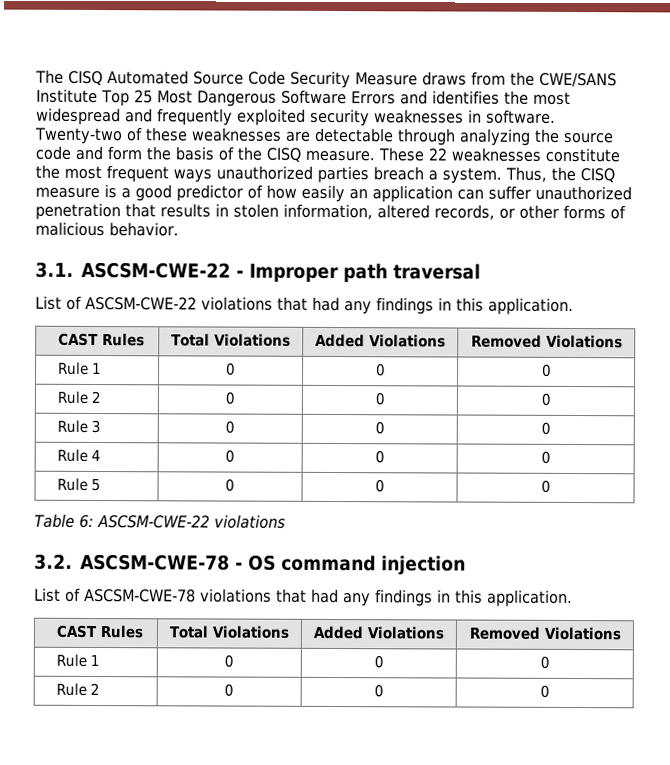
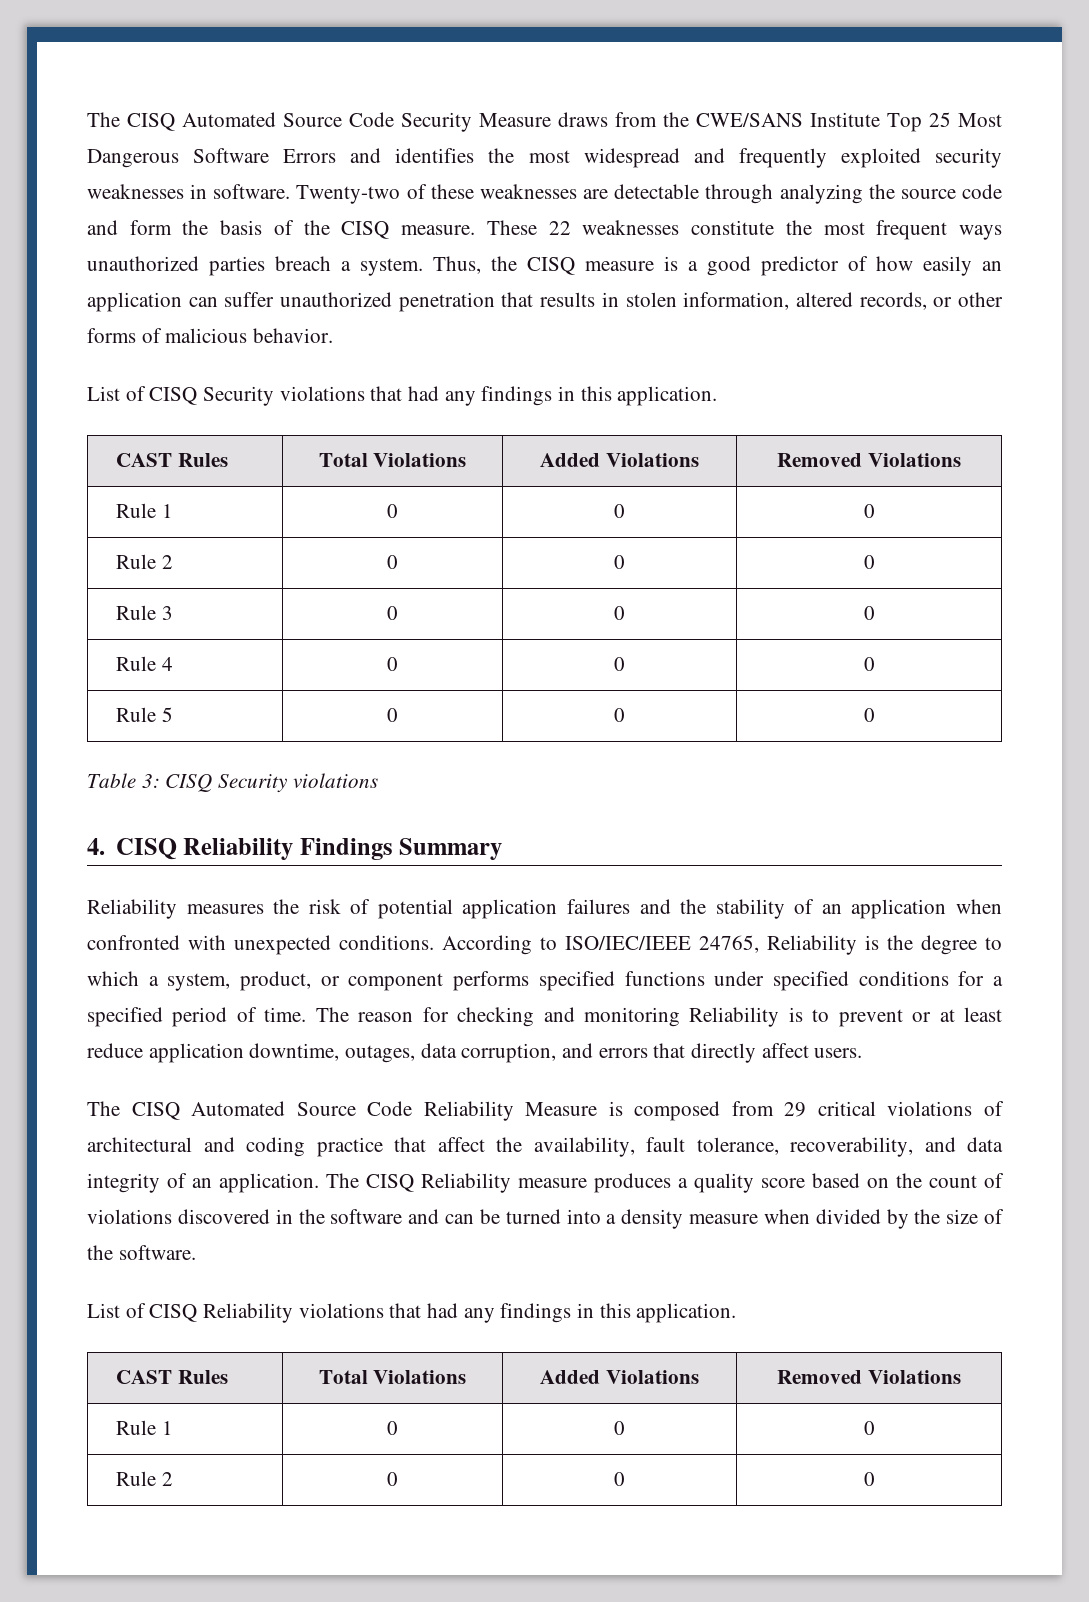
- 3.1. ASCSM-CWE-22 - Improper path traversal
- List of ASCSM-CWE-22 violations that had any findings in this application.
+ List of CISQ Security violations that had any findings in this application.
- Table 6: ASCSM-CWE-22 violations
- 3.2. ASCSM-CWE-78 - OS command injection
- List of ASCSM-CWE-78 violations that had any findings in this application.
+ Table 3: CISQ Security violations
+ 4. CISQ Reliability Findings Summary
+ Reliability measures the risk of potential application failures and the stability of an application when confronted with unexpected conditions. According to ISO/IEC/IEEE 24765, Reliability is the degree to which a system, product, or component performs specified functions under specified conditions for a specified period of time. The reason for checking and monitoring Reliability is to prevent or at least reduce application downtime, outages, data corruption, and errors that directly affect users.
+ The CISQ Automated Source Code Reliability Measure is composed from 29 critical violations of architectural and coding practice that affect the availability, fault tolerance, recoverability, and data integrity of an application. The CISQ Reliability measure produces a quality score based on the count of violations discovered in the software and can be turned into a density measure when divided by the size of the software.
+ List of CISQ Reliability violations that had any findings in this application.

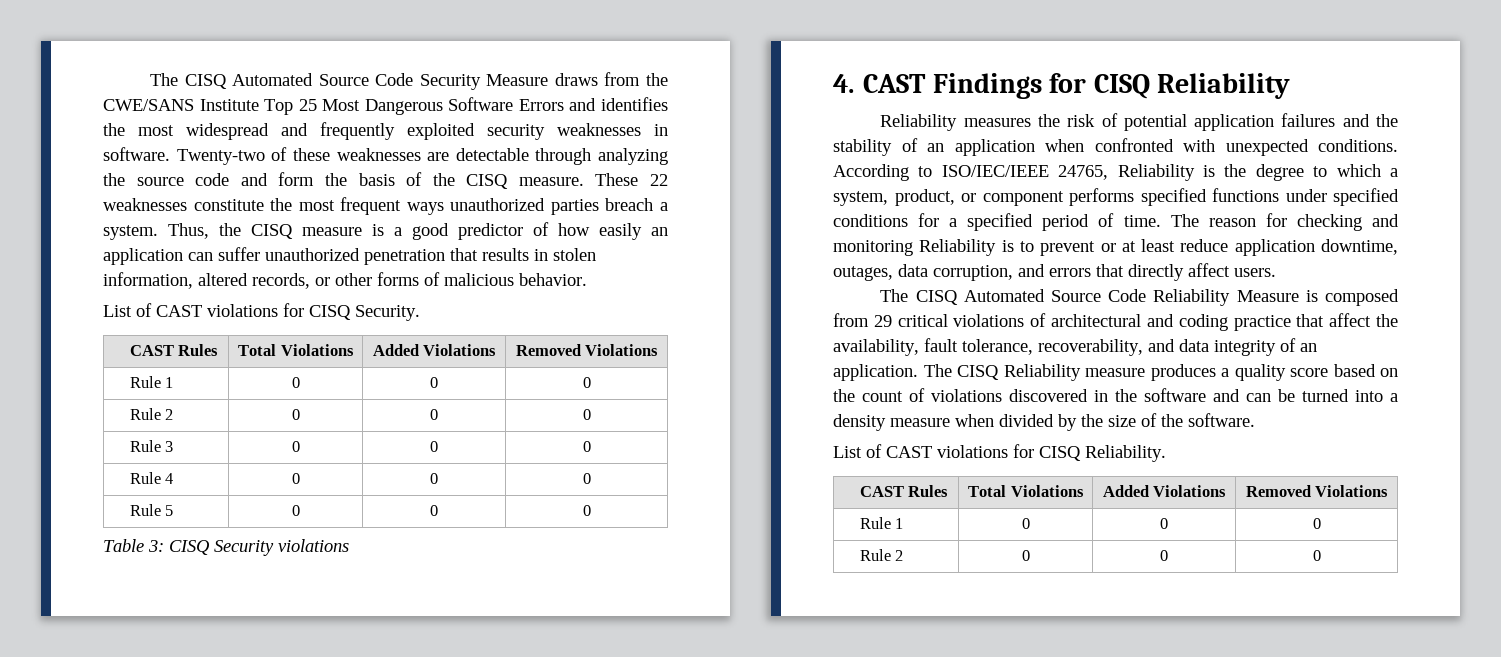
- List of CISQ Security violations that had any findings in this application.
+ List of CAST violations for CISQ Security.
- 4. CISQ Reliability Findings Summary
+ 4. CAST Findings for CISQ Reliability
- List of CISQ Reliability violations that had any findings in this application.
+ List of CAST violations for CISQ Reliability.

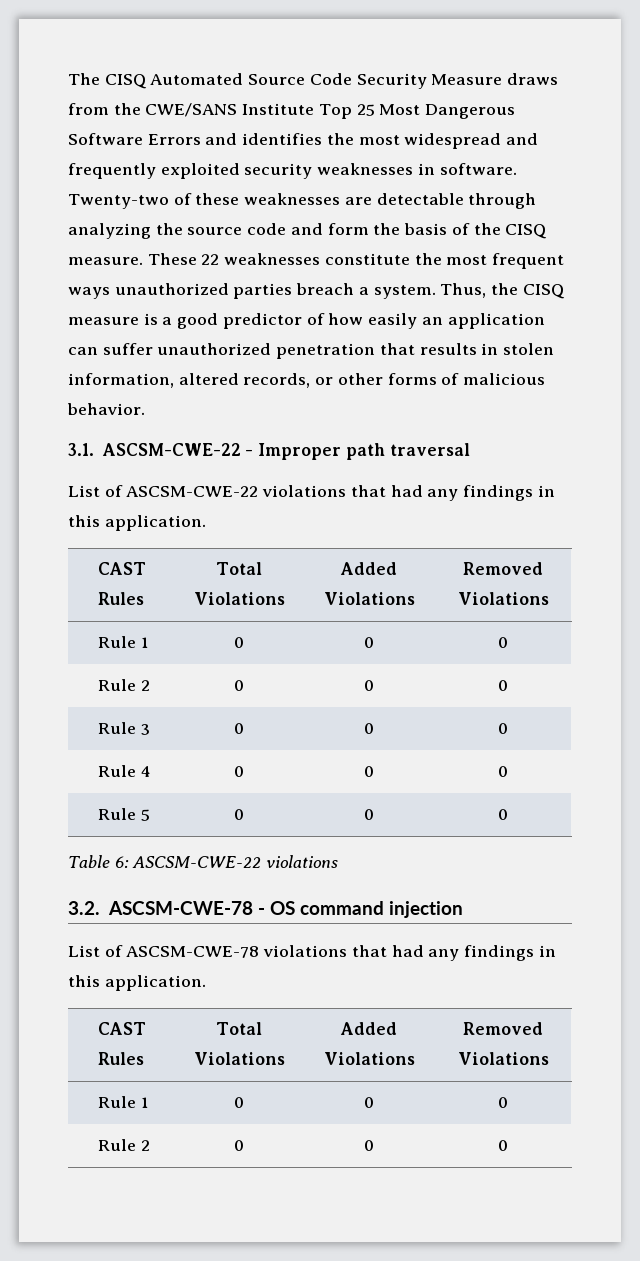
- List of CAST violations for CISQ Security.
+ 3.1. ASCSM-CWE-22 - Improper path traversal
+ List of ASCSM-CWE-22 violations that had any findings in this application.
- Table 3: CISQ Security violations
- 4. CAST Findings for CISQ Reliability
- Reliability measures the risk of potential application failures and the stability of an application when confronted with unexpected conditions. According to ISO/IEC/IEEE 24765, Reliability is the degree to which a system, product, or component performs specified functions under specified conditions for a specified period of time. The reason for checking and monitoring Reliability is to prevent or at least reduce application downtime, outages, data corruption, and errors that directly affect users.
- The CISQ Automated Source Code Reliability Measure is composed from 29 critical violations of architectural and coding practice that affect the availability, fault tolerance, recoverability, and data integrity of an application. The CISQ Reliability measure produces a quality score based on the count of violations discovered in the software and can be turned into a density measure when divided by the size of the software.
- List of CAST violations for CISQ Reliability.
+ Table 6: ASCSM-CWE-22 violations
+ 3.2. ASCSM-CWE-78 - OS command injection
+ List of ASCSM-CWE-78 violations that had any findings in this application.

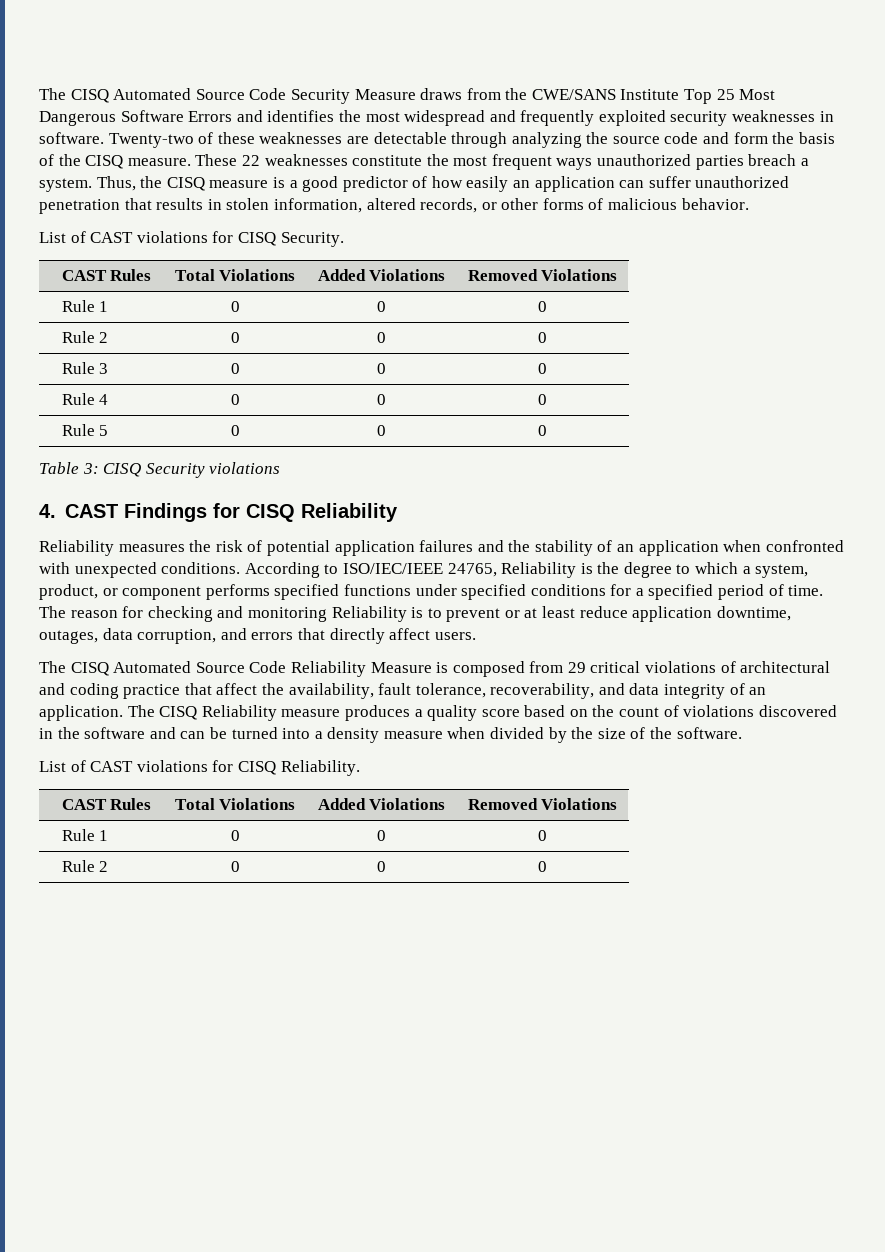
- 3.1. ASCSM-CWE-22 - Improper path traversal
- List of ASCSM-CWE-22 violations that had any findings in this application.
+ List of CAST violations for CISQ Security.
- Table 6: ASCSM-CWE-22 violations
- 3.2. ASCSM-CWE-78 - OS command injection
- List of ASCSM-CWE-78 violations that had any findings in this application.
+ Table 3: CISQ Security violations
+ 4. CAST Findings for CISQ Reliability
+ Reliability measures the risk of potential application failures and the stability of an application when confronted with unexpected conditions. According to ISO/IEC/IEEE 24765, Reliability is the degree to which a system, product, or component performs specified functions under specified conditions for a specified period of time. The reason for checking and monitoring Reliability is to prevent or at least reduce application downtime, outages, data corruption, and errors that directly affect users.
+ The CISQ Automated Source Code Reliability Measure is composed from 29 critical violations of architectural and coding practice that affect the availability, fault tolerance, recoverability, and data integrity of an application. The CISQ Reliability measure produces a quality score based on the count of violations discovered in the software and can be turned into a density measure when divided by the size of the software.
+ List of CAST violations for CISQ Reliability.

